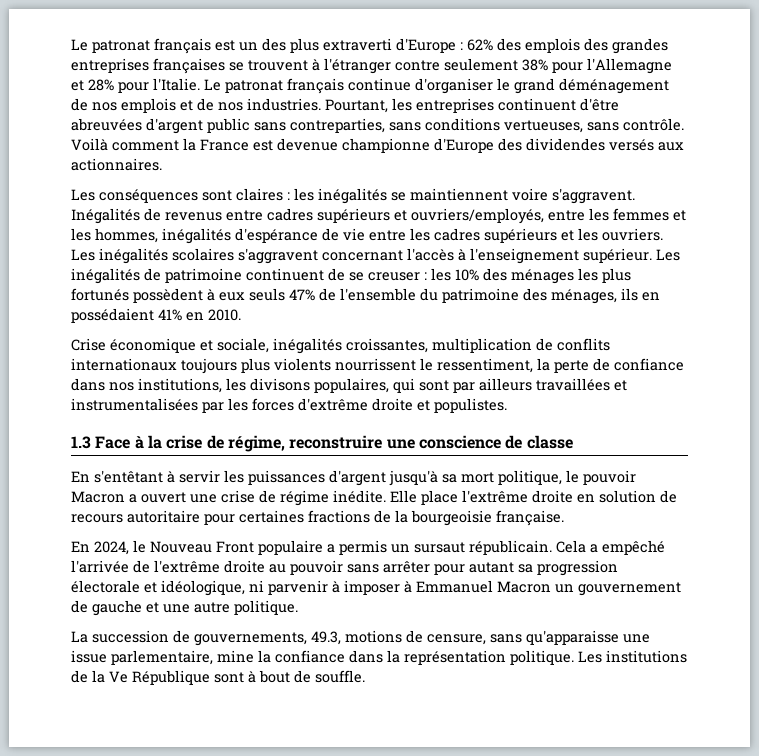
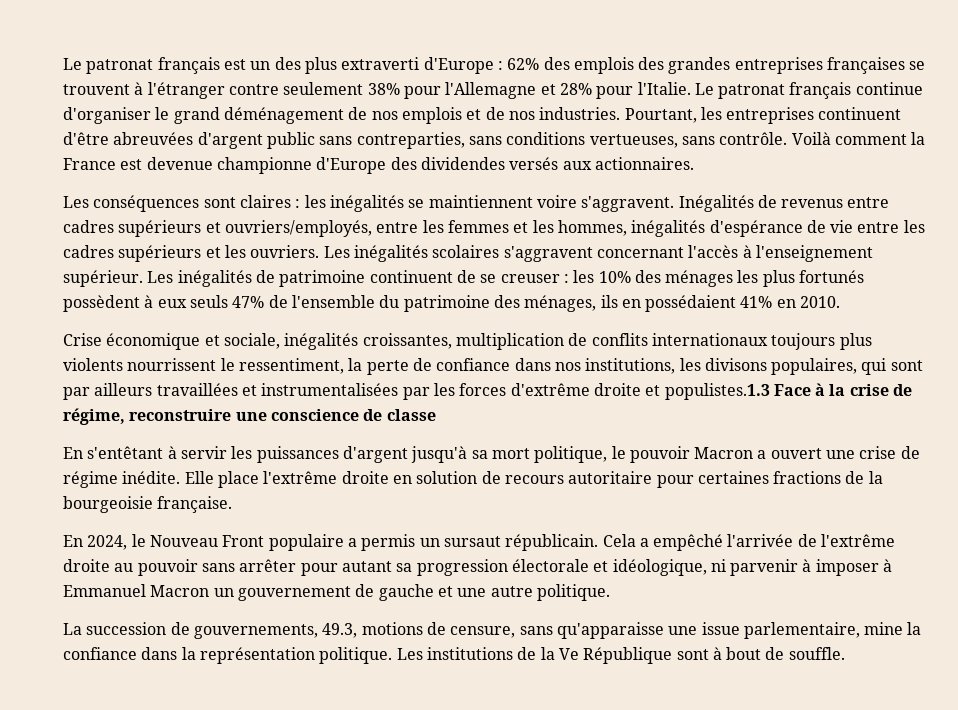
- Crise économique et sociale, inégalités croissantes, multiplication de conflits internationaux toujours plus violents nourrissent le ressentiment, la perte de confiance dans nos institutions, les divisons populaires, qui sont par ailleurs travaillées et instrumentalisées par les forces d'extrême droite et populistes.
- 1.3 Face à la crise de régime, reconstruire une conscience de classe
+ Crise économique et sociale, inégalités croissantes, multiplication de conflits internationaux toujours plus violents nourrissent le ressentiment, la perte de confiance dans nos institutions, les divisons populaires, qui sont par ailleurs travaillées et instrumentalisées par les forces d'extrême droite et populistes.1.3 Face à la crise de régime, reconstruire une conscience de classe

